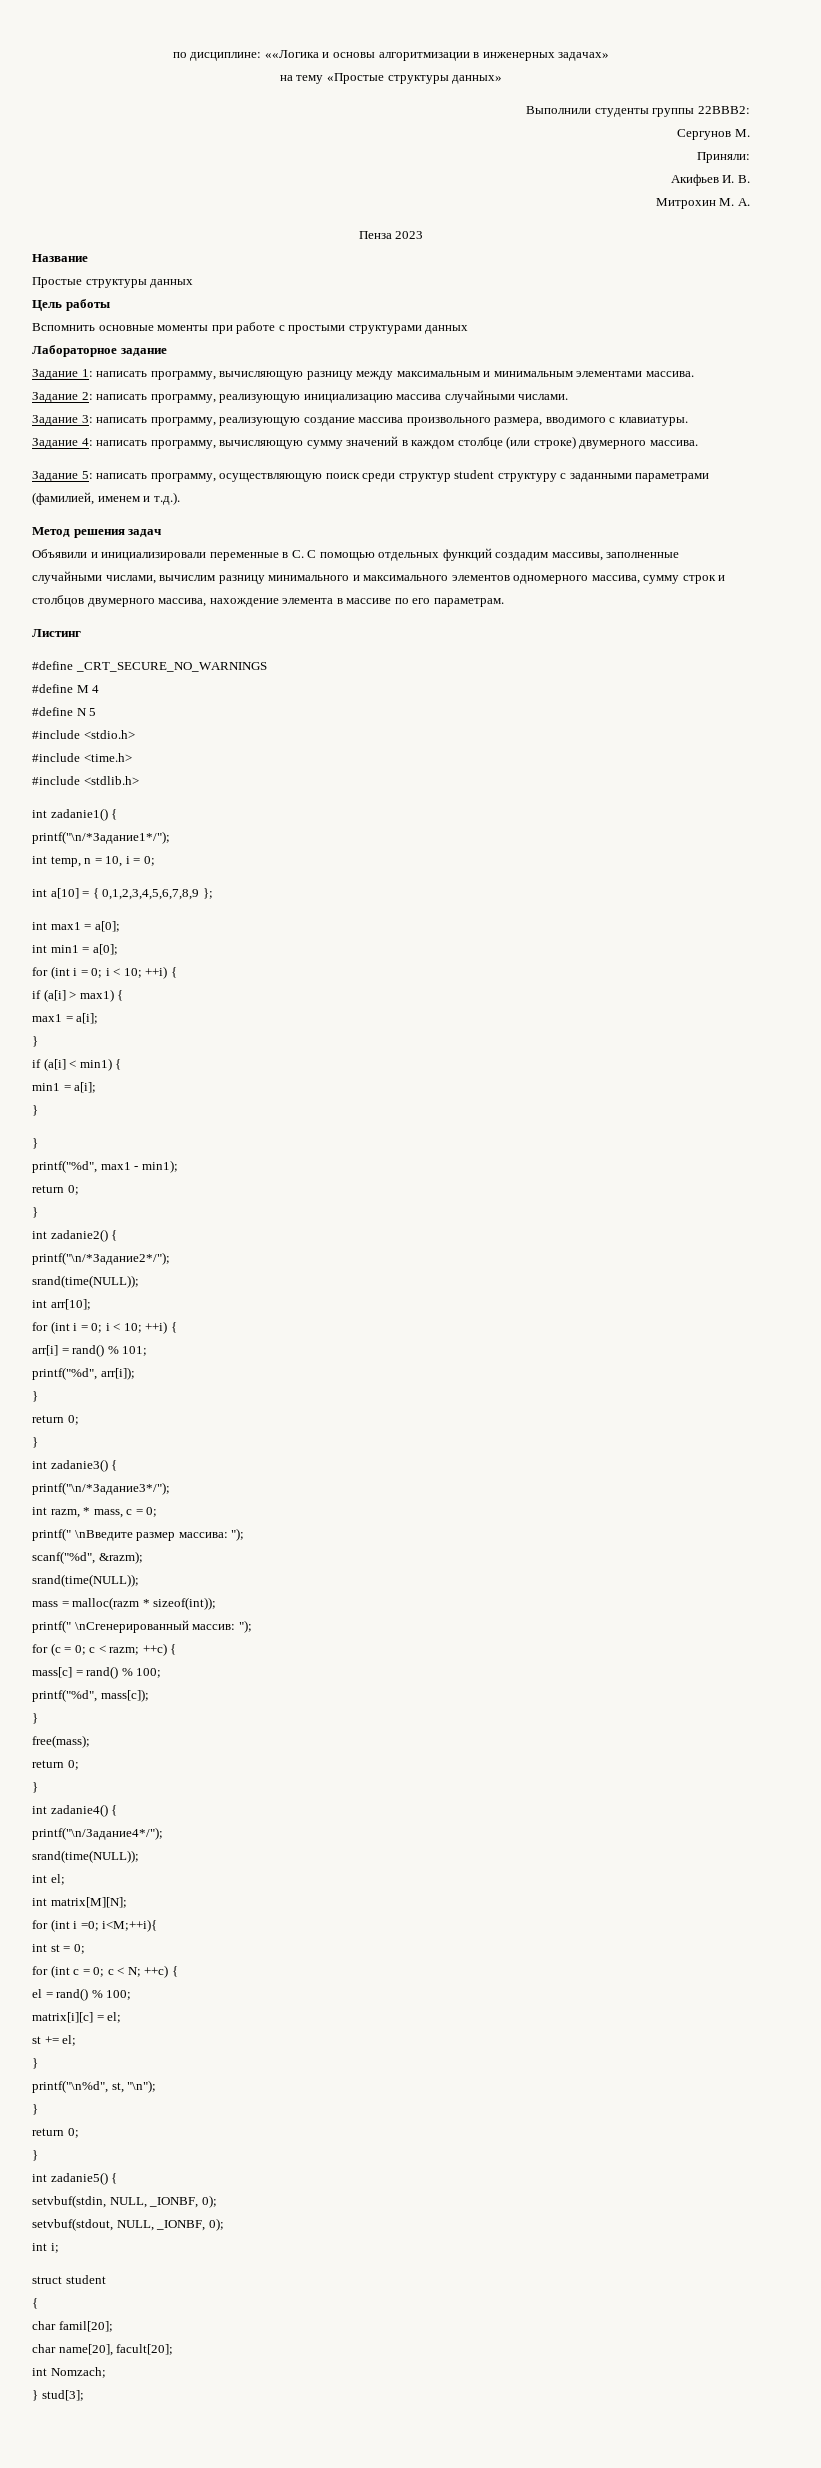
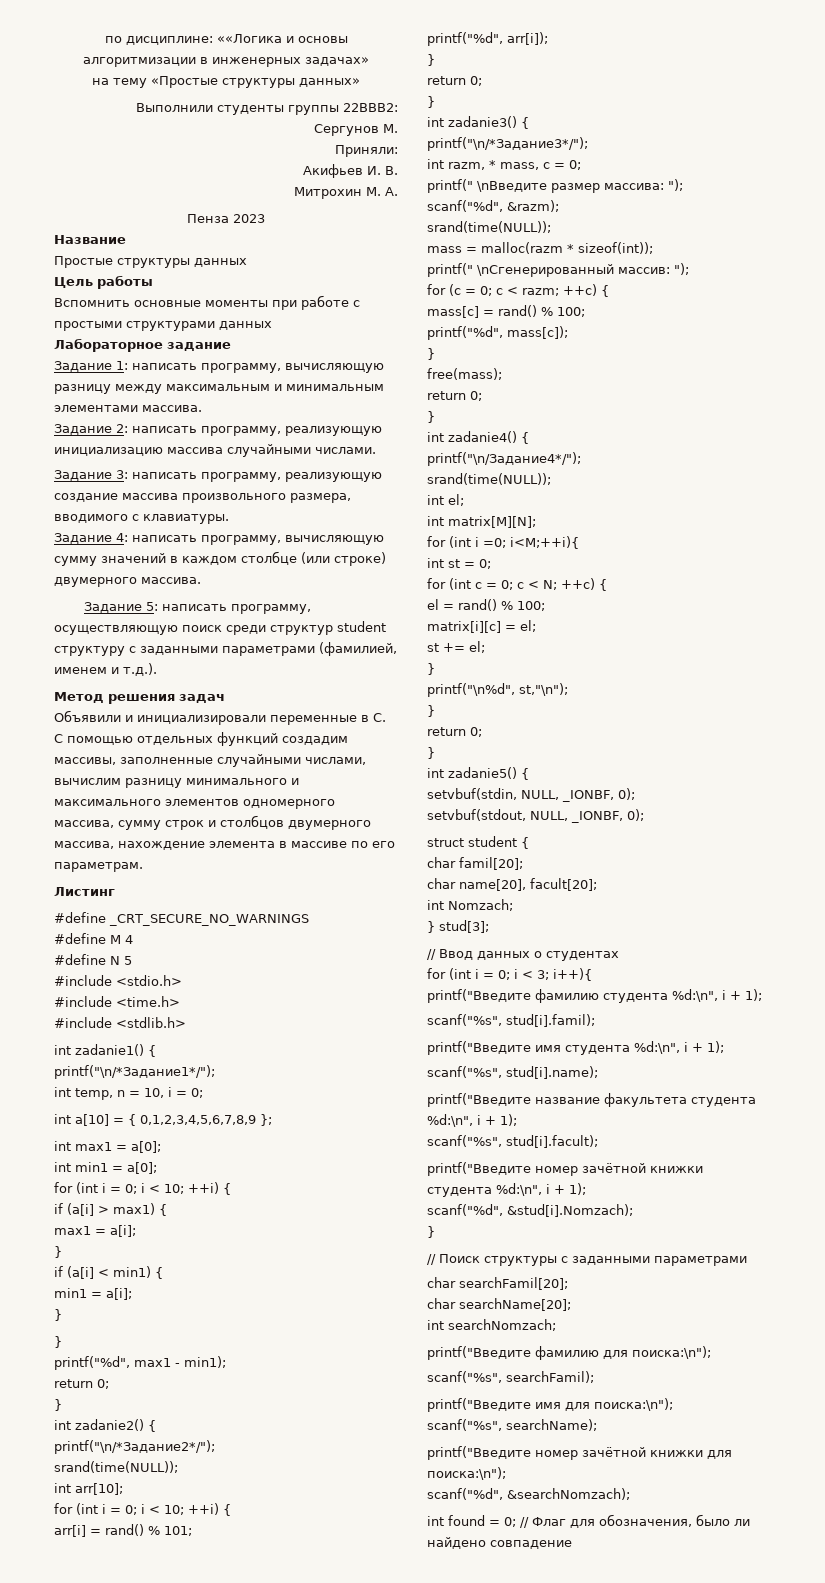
- printf("\n%d", st, "\n");
+ printf("\n%d", st,"\n");
- int i;
- struct student
- {
+ struct student {
+ // Ввод данных о студентах
+ for (int i = 0; i < 3; i++){
+ printf("Введите фамилию студента %d:\n", i + 1);
+ scanf("%s", stud[i].famil);
+ printf("Введите имя студента %d:\n", i + 1);
+ scanf("%s", stud[i].name);
+ printf("Введите название факультета студента %d:\n", i + 1);
+ scanf("%s", stud[i].facult);
+ printf("Введите номер зачётной книжки студента %d:\n", i + 1);
+ scanf("%d", &stud[i].Nomzach);
+ }
+ // Поиск структуры с заданными параметрами
+ char searchFamil[20];
+ char searchName[20];
+ int searchNomzach;
+ printf("Введите фамилию для поиска:\n");
+ scanf("%s", searchFamil);
+ printf("Введите имя для поиска:\n");
+ scanf("%s", searchName);
+ printf("Введите номер зачётной книжки для поиска:\n");
+ scanf("%d", &searchNomzach);
+ int found = 0; // Флаг для обозначения, было ли найдено совпадение

